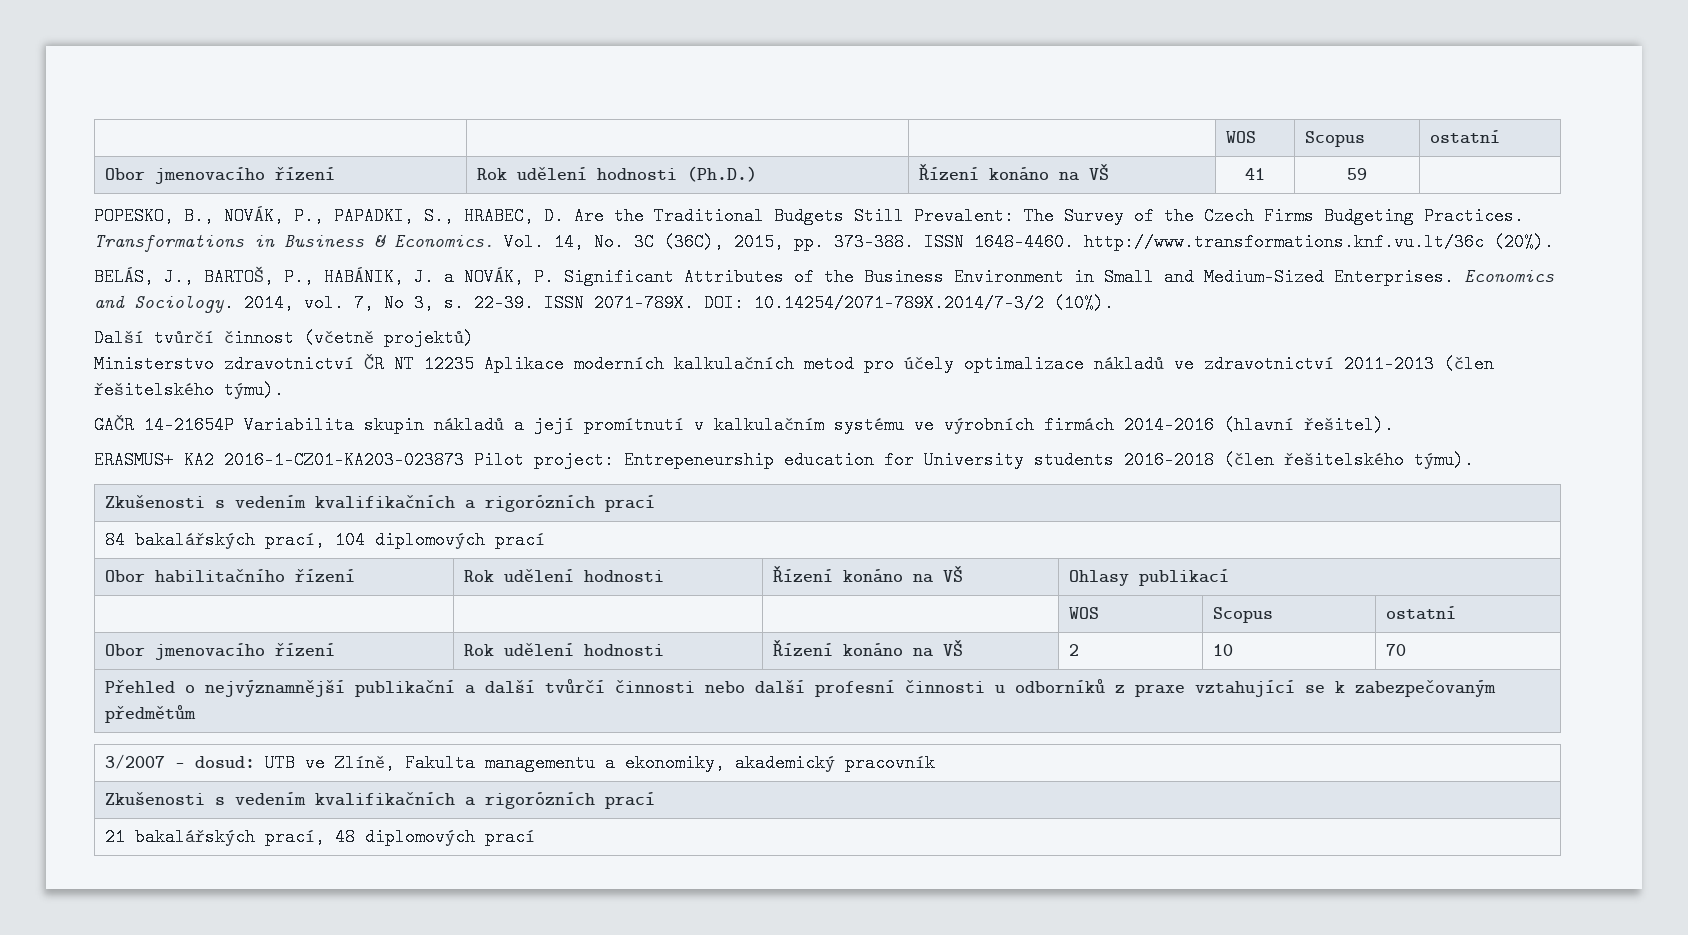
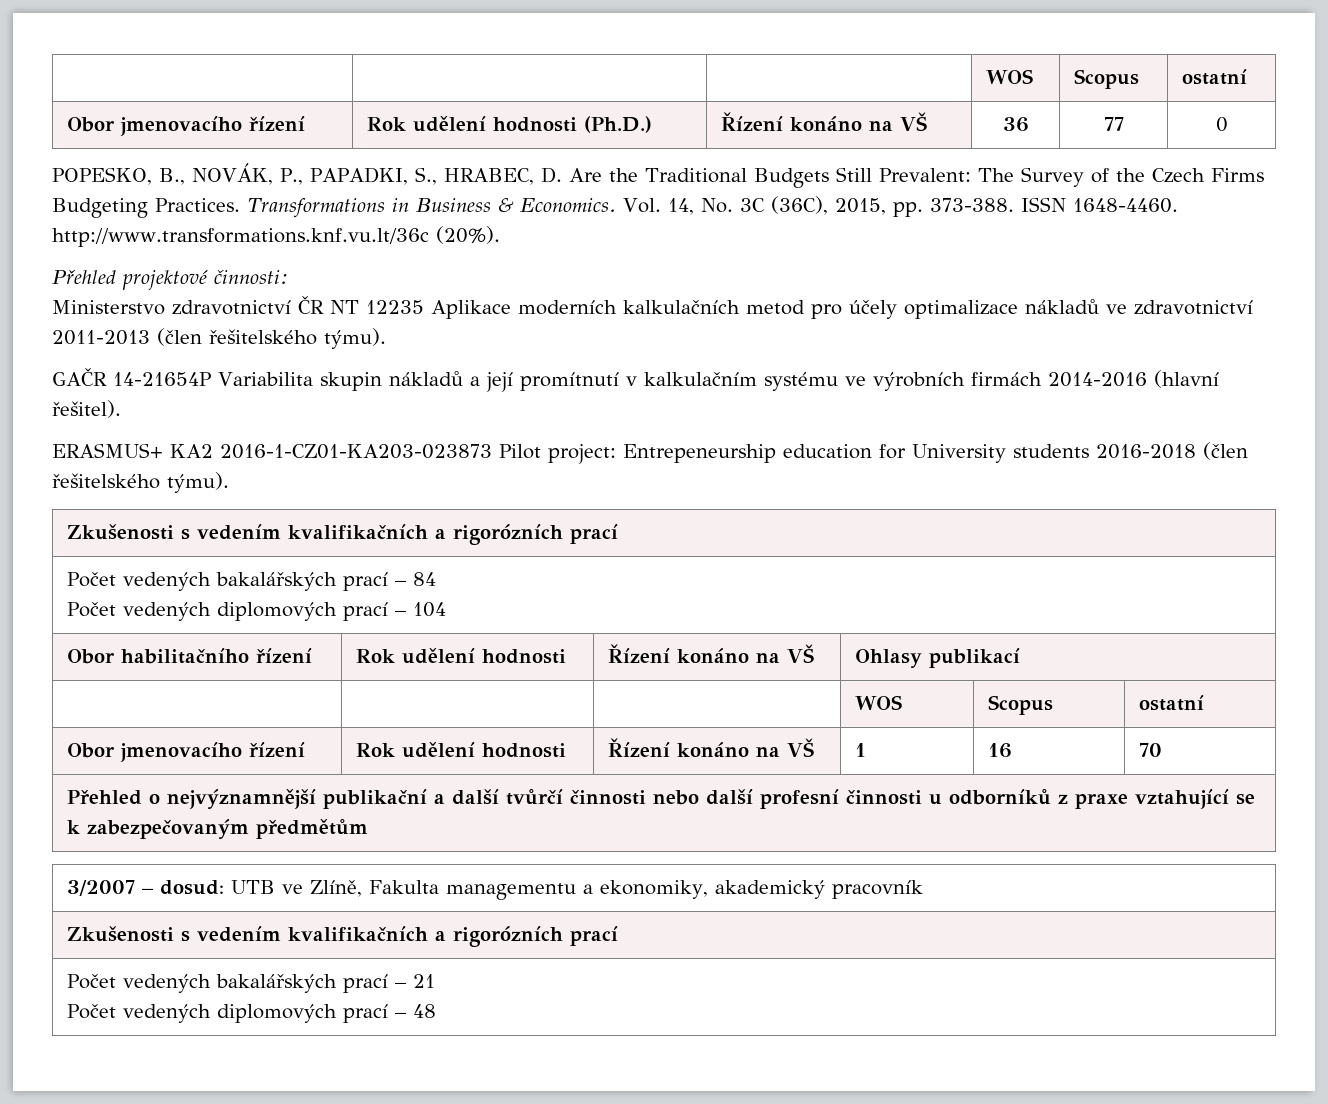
- Obor jmenovacího řízení | Rok udělení hodnosti (Ph.D.) | Řízení konáno na VŠ | 41 | 59 |
+ Obor jmenovacího řízení | Rok udělení hodnosti (Ph.D.) | Řízení konáno na VŠ | 36 | 77 | 0
- BELÁS, J., BARTOŠ, P., HABÁNIK, J. a NOVÁK, P. Significant Attributes of the Business Environment in Small and Medium-Sized Enterprises. Economics and Sociology. 2014, vol. 7, No 3, s. 22–39. ISSN 2071-789X. DOI: 10.14254/2071-789X.2014/7-3/2 (10%).
- Další tvůrčí činnost (včetně projektů)
+ Přehled projektové činnosti:
- 84 bakalářských prací, 104 diplomových prací
+ Počet vedených bakalářských prací – 84
+ Počet vedených diplomových prací – 104
- Obor jmenovacího řízení | Rok udělení hodnosti | Řízení konáno na VŠ | 2 | 10 | 70
+ Obor jmenovacího řízení | Rok udělení hodnosti | Řízení konáno na VŠ | 1 | 16 | 70
- 21 bakalářských prací, 48 diplomových prací
+ Počet vedených bakalářských prací – 21
+ Počet vedených diplomových prací – 48

